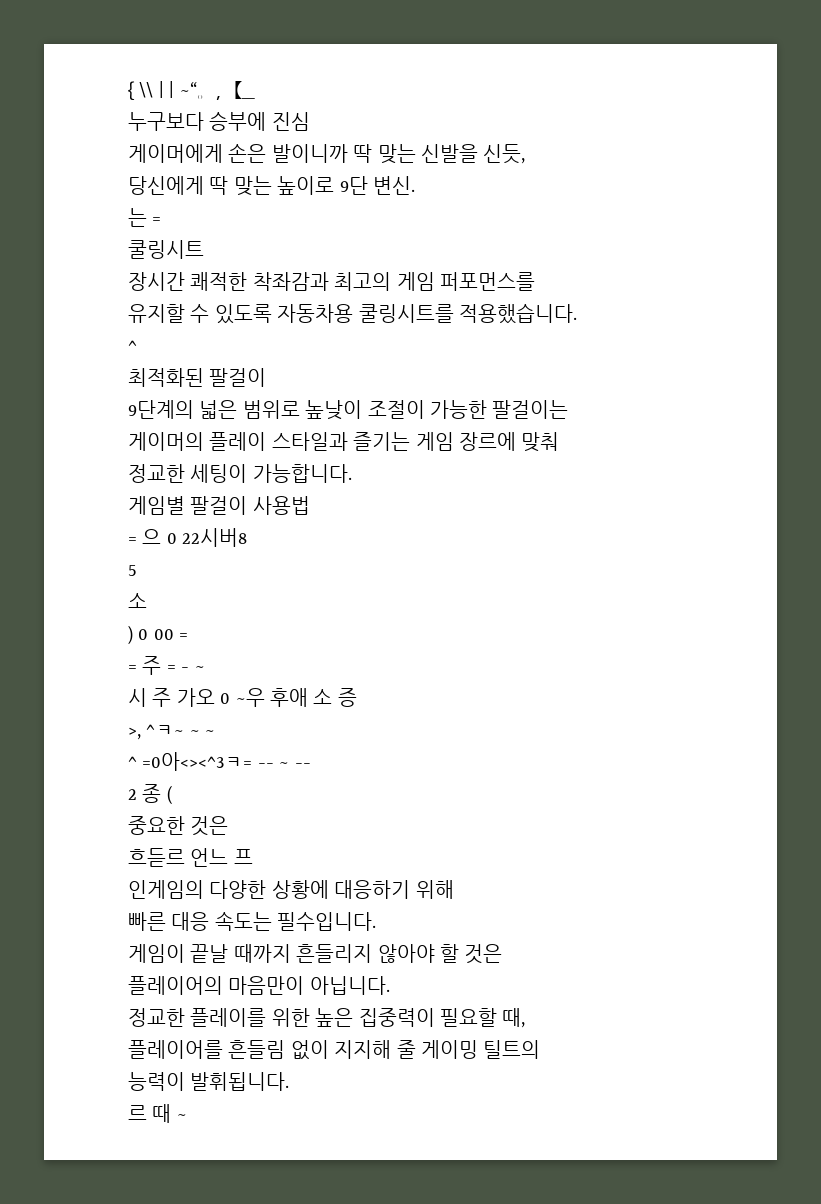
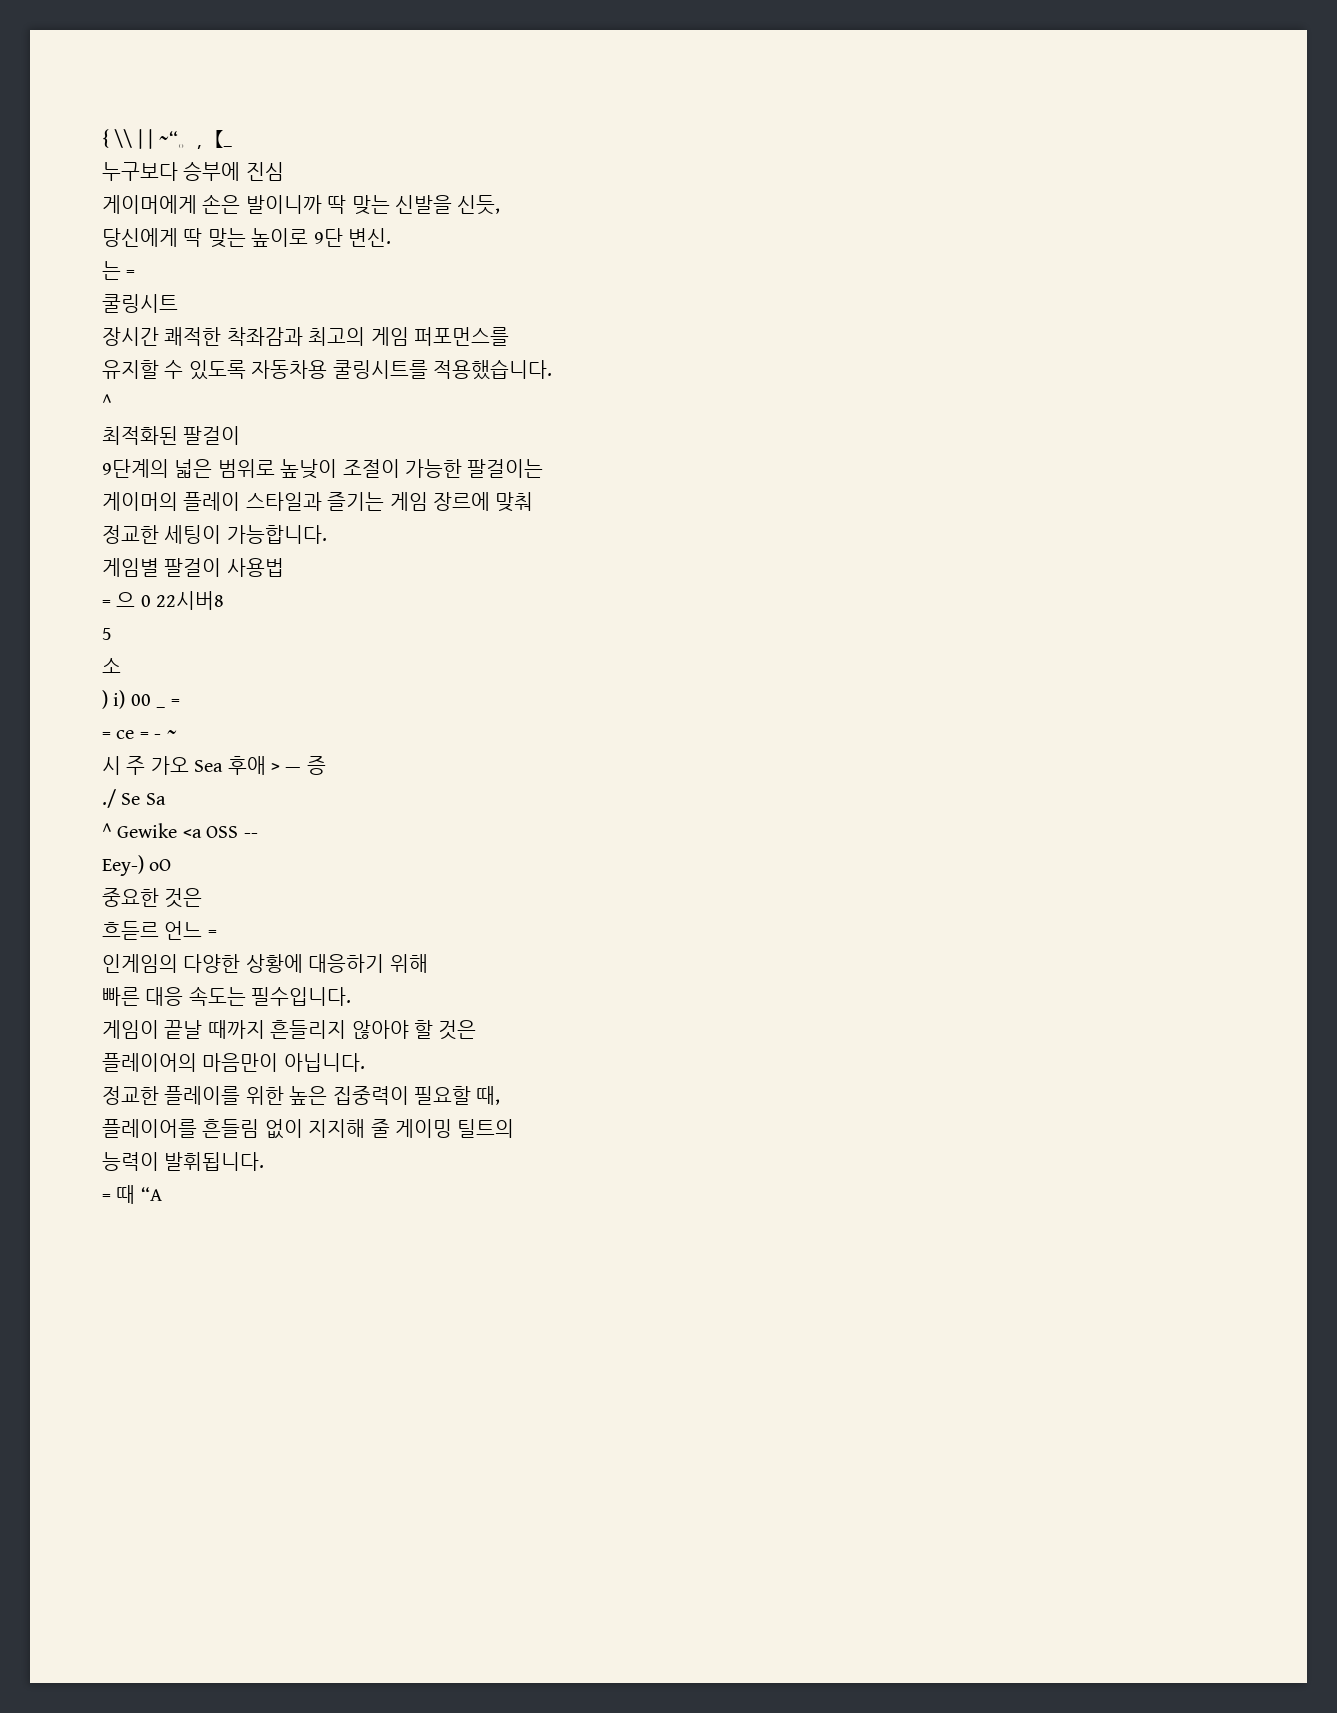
- ) 0 00 =
+ ) i) 00 _ =
- = 주 = - ~
+ = ce = - ~
- 시 주 가오 0 ~우 후애 소 증
- >, ^ㅋ~ ~ ~
- ^ =0아<><^3ㅋ= -- ~ --
- 2 종 (
+ 시 주 가오 Sea 후애 > — 증
+ ./ Se Sa
+ ^ Gewike <a OSS --
+ Eey-) oO
- 흐듣르 언느 프
+ 흐듣르 언느 =
- 르 때 ~
+ = 때 “A

